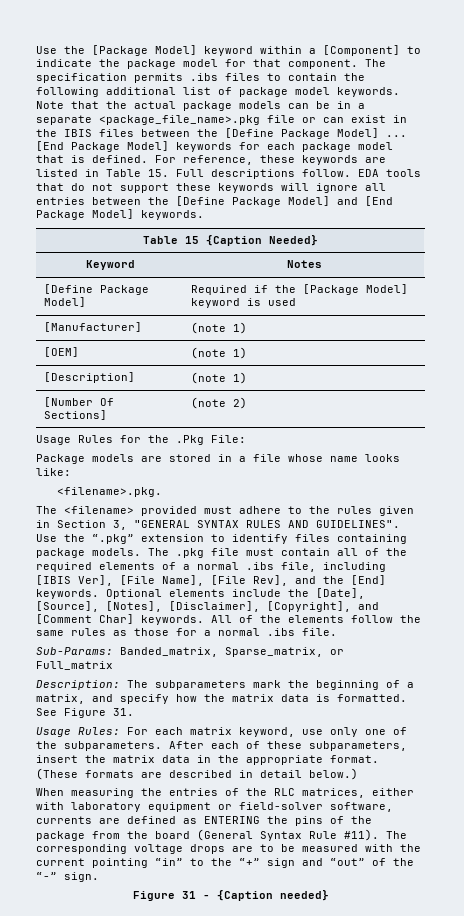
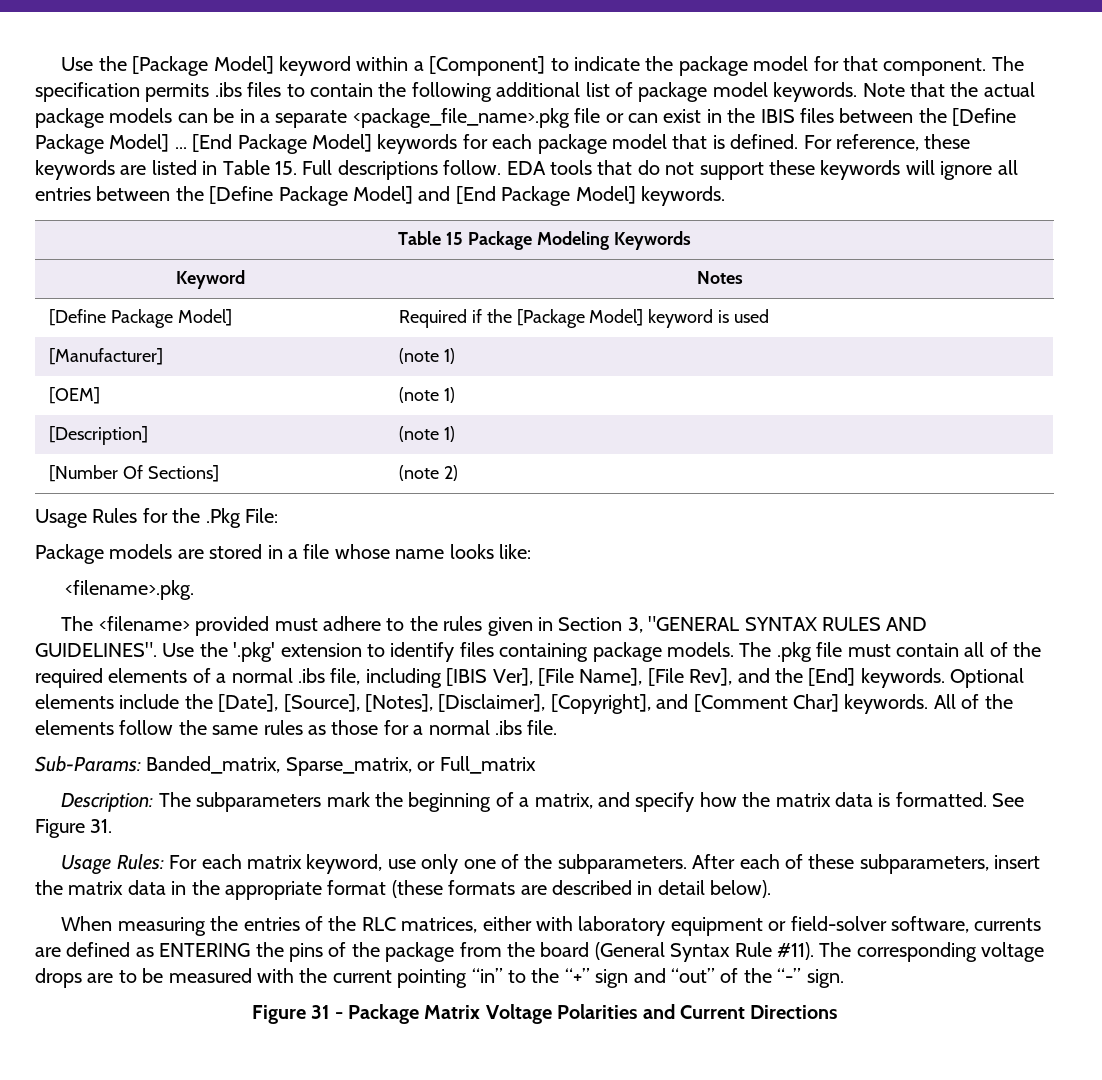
- Table 15 {Caption Needed}
+ Table 15 Package Modeling Keywords
- Use the “.pkg” extension to identify files containing package models.
+ Use the '.pkg' extension to identify files containing package models.
- After each of these subparameters, insert the matrix data in the appropriate format. (These formats are described in detail below.)
+ After each of these subparameters, insert the matrix data in the appropriate format (these formats are described in detail below).
- Figure 31 - {Caption needed}
+ Figure 31 - Package Matrix Voltage Polarities and Current Directions

